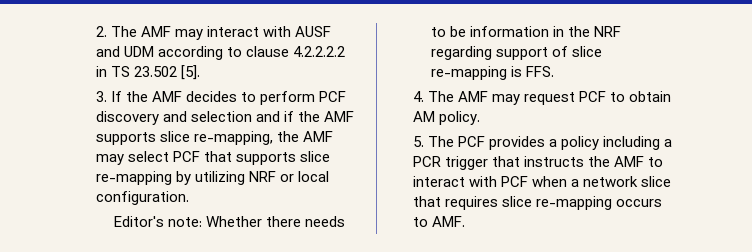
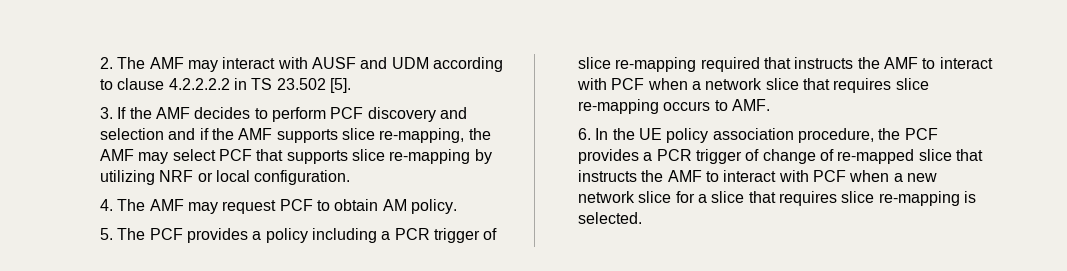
- Editor's note: Whether there needs to be information in the NRF regarding support of slice re-mapping is FFS.
- 5. The PCF provides a policy including a PCR trigger that instructs the AMF to interact with PCF when a network slice that requires slice re-mapping occurs to AMF.
+ 5. The PCF provides a policy including a PCR trigger of slice re-mapping required that instructs the AMF to interact with PCF when a network slice that requires slice re-mapping occurs to AMF.
+ 6. In the UE policy association procedure, the PCF provides a PCR trigger of change of re-mapped slice that instructs the AMF to interact with PCF when a new network slice for a slice that requires slice re-mapping is selected.

